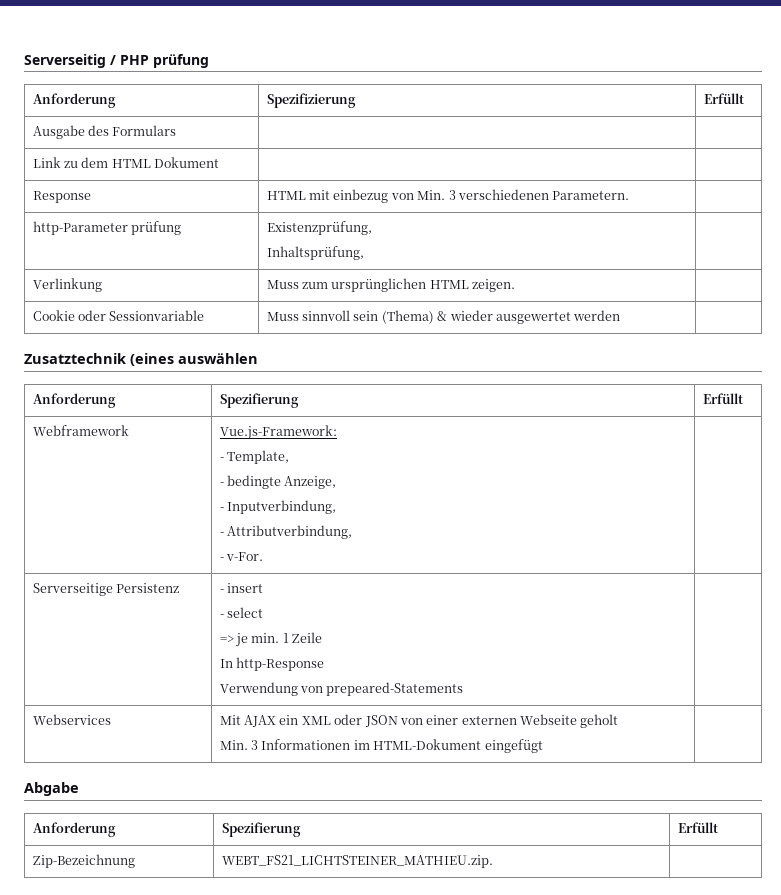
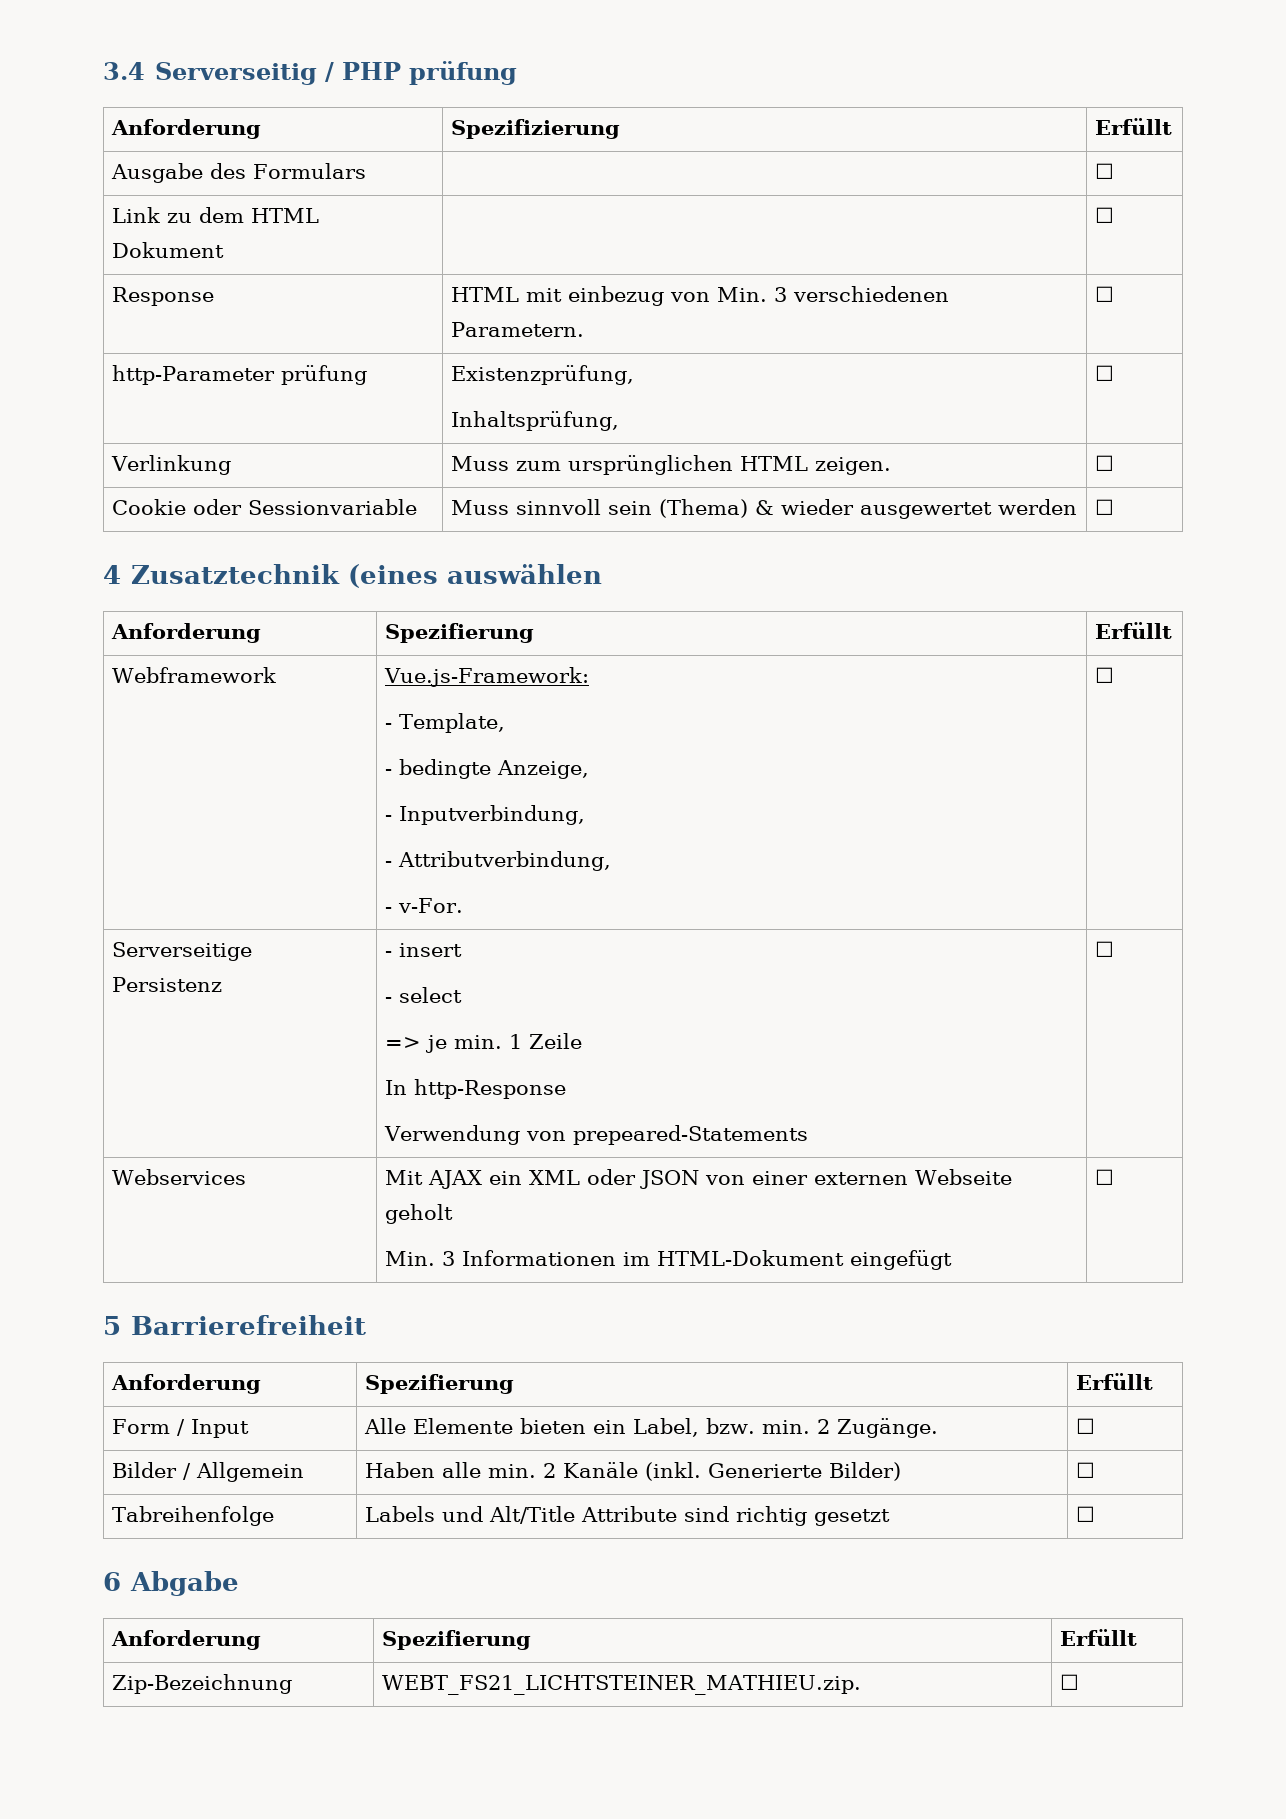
- Serverseitig / PHP prüfung
+ 3.4 Serverseitig / PHP prüfung
- Ausgabe des Formulars | |
+ Ausgabe des Formulars | | ☐
- Link zu dem HTML Dokument | |
+ Link zu dem HTML Dokument | | ☐
- Response | HTML mit einbezug von Min. 3 verschiedenen Parametern. |
+ Response | HTML mit einbezug von Min. 3 verschiedenen Parametern. | ☐
  http-Parameter prüfung | Existenzprüfung,
- Inhaltsprüfung, |
+ Inhaltsprüfung, | ☐
- Verlinkung | Muss zum ursprünglichen HTML zeigen. |
+ Verlinkung | Muss zum ursprünglichen HTML zeigen. | ☐
- Cookie oder Sessionvariable | Muss sinnvoll sein (Thema) & wieder ausgewertet werden |
- Zusatztechnik (eines auswählen
+ Cookie oder Sessionvariable | Muss sinnvoll sein (Thema) & wieder ausgewertet werden | ☐
+ 4 Zusatztechnik (eines auswählen
  Webframework | Vue.js-Framework:
  - Template,
  - bedingte Anzeige,
  - Inputverbindung,
  - Attributverbindung,
- - v-For. |
+ - v-For. | ☐
  Serverseitige Persistenz | - insert
  - select
  => je min. 1 Zeile
  In http-Response
- Verwendung von prepeared-Statements |
+ Verwendung von prepeared-Statements | ☐
  Webservices | Mit AJAX ein XML oder JSON von einer externen Webseite geholt
- Min. 3 Informationen im HTML-Dokument eingefügt |
- Abgabe
+ Min. 3 Informationen im HTML-Dokument eingefügt | ☐
+ 5 Barrierefreiheit
+ Anforderung | Spezifierung | Erfüllt
+ Form / Input | Alle Elemente bieten ein Label, bzw. min. 2 Zugänge. | ☐
+ Bilder / Allgemein | Haben alle min. 2 Kanäle (inkl. Generierte Bilder) | ☐
+ Tabreihenfolge | Labels und Alt/Title Attribute sind richtig gesetzt | ☐
+ 6 Abgabe
- Zip-Bezeichnung | WEBT_FS21_LICHTSTEINER_MATHIEU.zip. |
+ Zip-Bezeichnung | WEBT_FS21_LICHTSTEINER_MATHIEU.zip. | ☐

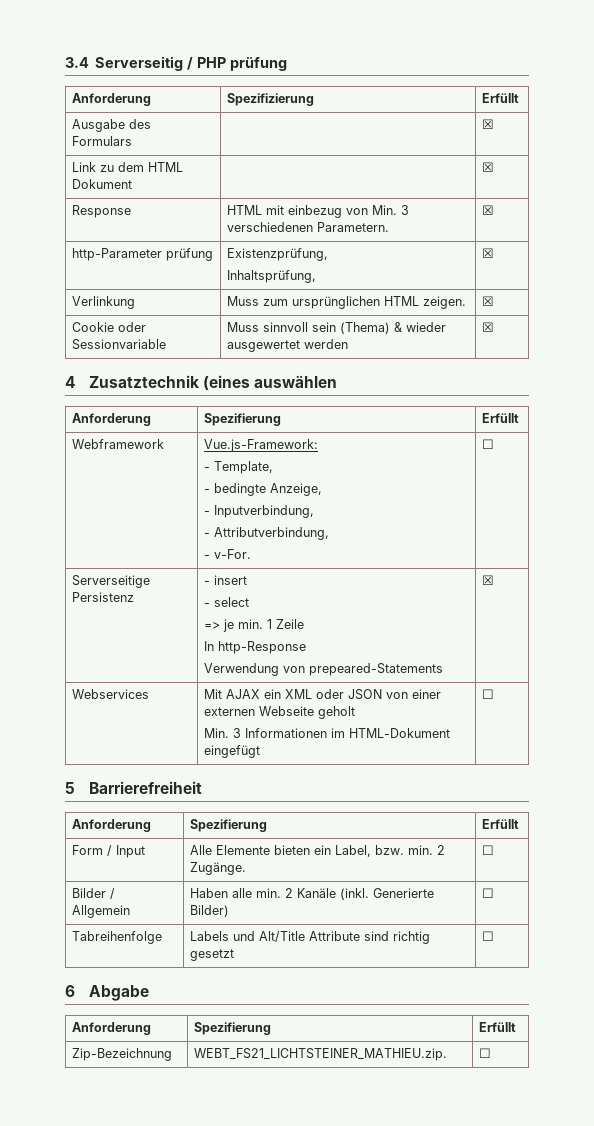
- Ausgabe des Formulars | | ☐
+ Ausgabe des Formulars | | ☒
- Link zu dem HTML Dokument | | ☐
+ Link zu dem HTML Dokument | | ☒
- Response | HTML mit einbezug von Min. 3 verschiedenen Parametern. | ☐
+ Response | HTML mit einbezug von Min. 3 verschiedenen Parametern. | ☒
  http-Parameter prüfung | Existenzprüfung,
- Inhaltsprüfung, | ☐
+ Inhaltsprüfung, | ☒
- Verlinkung | Muss zum ursprünglichen HTML zeigen. | ☐
+ Verlinkung | Muss zum ursprünglichen HTML zeigen. | ☒
- Cookie oder Sessionvariable | Muss sinnvoll sein (Thema) & wieder ausgewertet werden | ☐
+ Cookie oder Sessionvariable | Muss sinnvoll sein (Thema) & wieder ausgewertet werden | ☒
  Serverseitige Persistenz | - insert
  - select
  => je min. 1 Zeile
  In http-Response
- Verwendung von prepeared-Statements | ☐
+ Verwendung von prepeared-Statements | ☒

